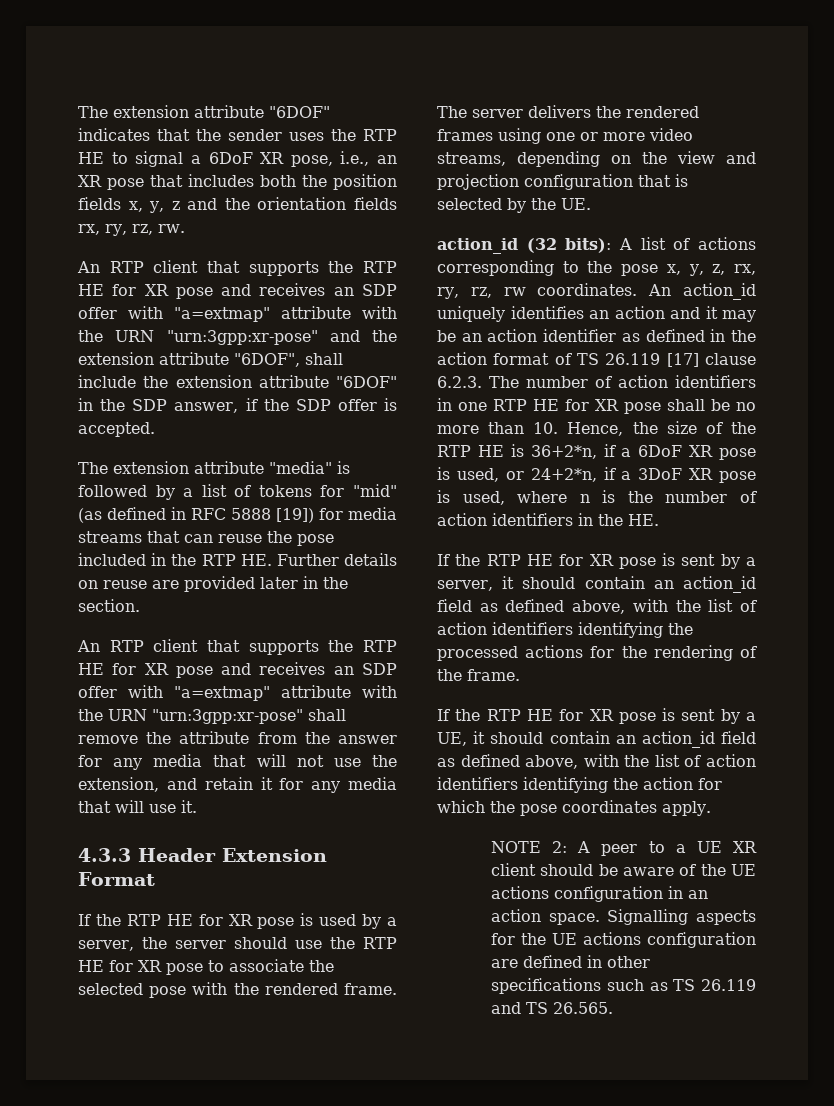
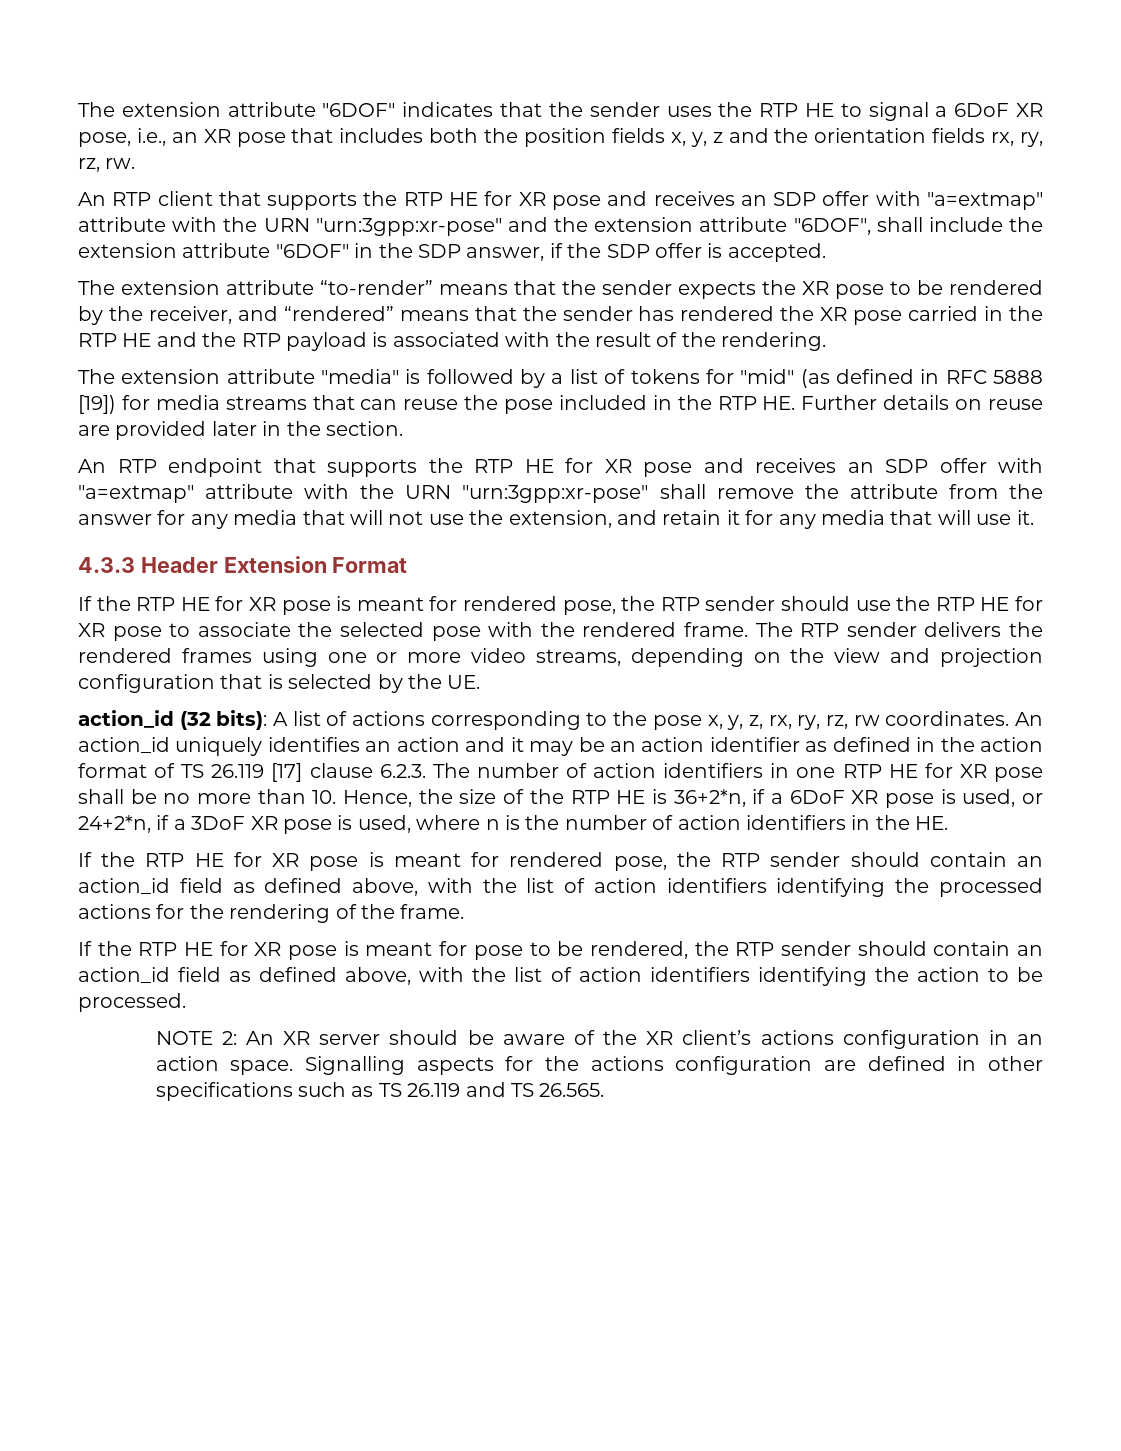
+ The extension attribute “to-render” means that the sender expects the XR pose to be rendered by the receiver, and “rendered” means that the sender has rendered the XR pose carried in the RTP HE and the RTP payload is associated with the result of the rendering.
- An RTP client that supports the RTP HE for XR pose and receives an SDP offer with "a=extmap" attribute with the URN "urn:3gpp:xr-pose" shall remove the attribute from the answer for any media that will not use the extension, and retain it for any media that will use it.
+ An RTP endpoint that supports the RTP HE for XR pose and receives an SDP offer with "a=extmap" attribute with the URN "urn:3gpp:xr-pose" shall remove the attribute from the answer for any media that will not use the extension, and retain it for any media that will use it.
- If the RTP HE for XR pose is used by a server, the server should use the RTP HE for XR pose to associate the selected pose with the rendered frame.
+ If the RTP HE for XR pose is meant for rendered pose, the RTP sender should use the RTP HE for XR pose to associate the selected pose with the rendered frame.
- The server delivers the rendered frames using one or more video streams, depending on the view and projection configuration that is selected by the UE.
+ The RTP sender delivers the rendered frames using one or more video streams, depending on the view and projection configuration that is selected by the UE.
- If the RTP HE for XR pose is sent by a server, it should contain an action_id field as defined above, with the list of action identifiers identifying the processed actions for the rendering of the frame.
+ If the RTP HE for XR pose is meant for rendered pose, the RTP sender should contain an action_id field as defined above, with the list of action identifiers identifying the processed actions for the rendering of the frame.
- If the RTP HE for XR pose is sent by a UE, it should contain an action_id field as defined above, with the list of action identifiers identifying the action for which the pose coordinates apply.
- NOTE 2: A peer to a UE XR client should be aware of the UE actions configuration in an action space.
+ If the RTP HE for XR pose is meant for pose to be rendered, the RTP sender should contain an action_id field as defined above, with the list of action identifiers identifying the action to be processed.
+ NOTE 2: An XR server should be aware of the XR client’s actions configuration in an action space.
- Signalling aspects for the UE actions configuration are defined in other specifications such as TS 26.119 and TS 26.565.
+ Signalling aspects for the actions configuration are defined in other specifications such as TS 26.119 and TS 26.565.

